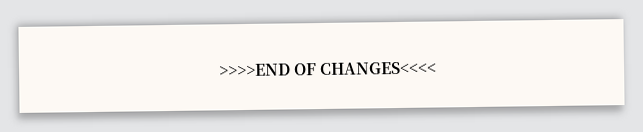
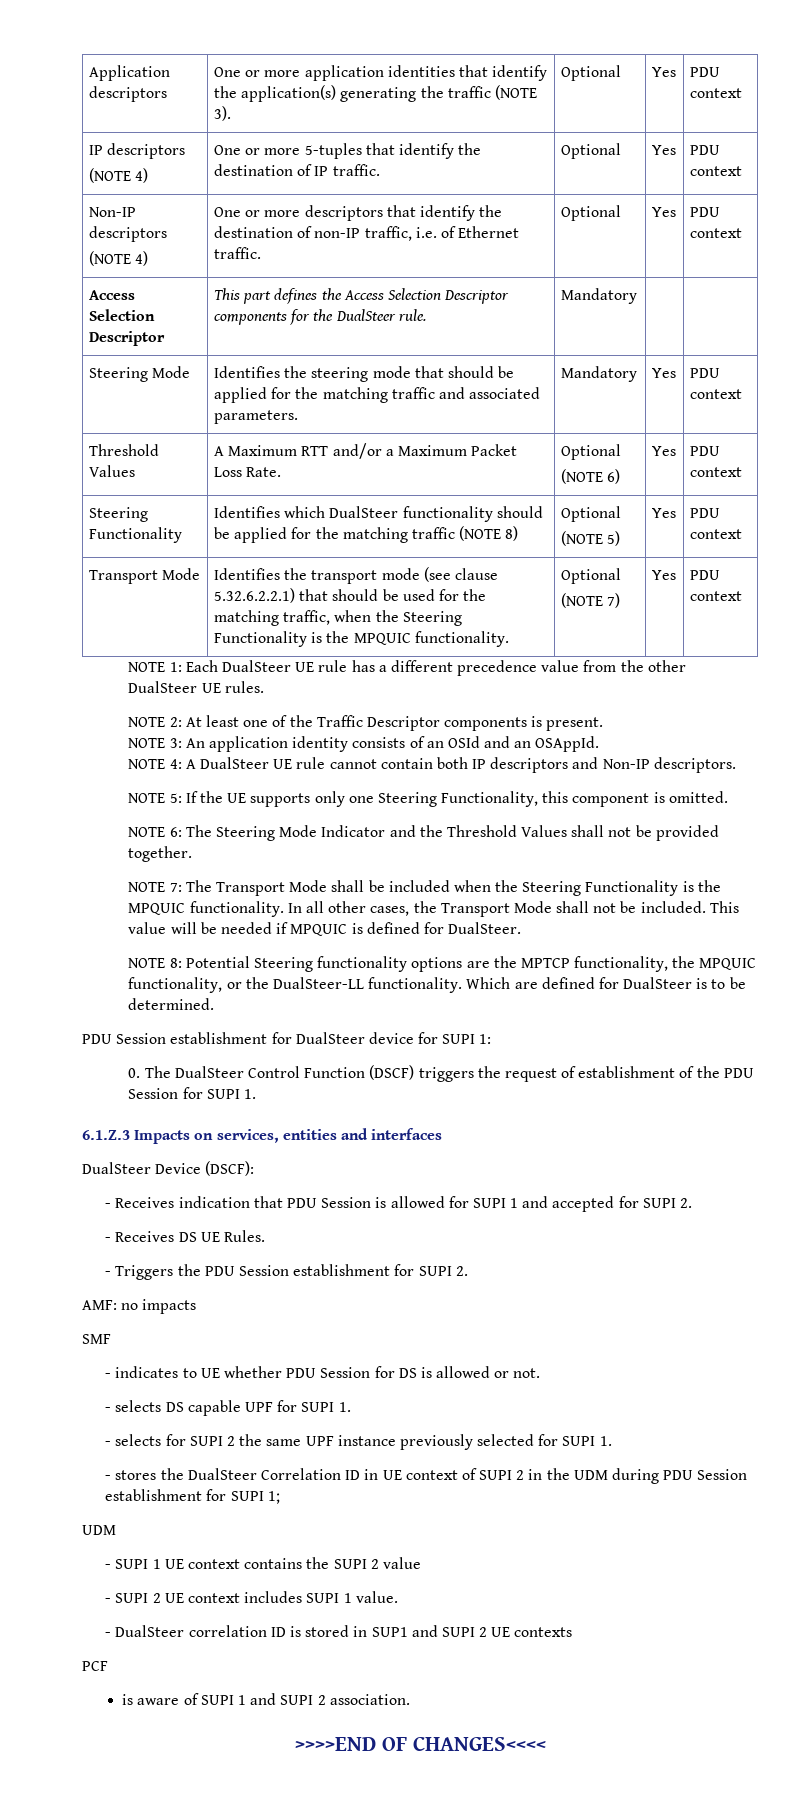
+ Application descriptors | One or more application identities that identify the application(s) generating the traffic (NOTE 3). | Optional | Yes | PDU context
+ IP descriptors
+ (NOTE 4) | One or more 5-tuples that identify the destination of IP traffic. | Optional | Yes | PDU context
+ Non-IP descriptors
+ (NOTE 4) | One or more descriptors that identify the destination of non-IP traffic, i.e. of Ethernet traffic. | Optional | Yes | PDU context
+ Access Selection Descriptor | This part defines the Access Selection Descriptor components for the DualSteer rule. | Mandatory | |
+ Steering Mode | Identifies the steering mode that should be applied for the matching traffic and associated parameters. | Mandatory | Yes | PDU context
+ Threshold Values | A Maximum RTT and/or a Maximum Packet Loss Rate. | Optional
+ (NOTE 6) | Yes | PDU context
+ Steering Functionality | Identifies which DualSteer functionality should be applied for the matching traffic (NOTE 8) | Optional
+ (NOTE 5) | Yes | PDU context
+ Transport Mode | Identifies the transport mode (see clause 5.32.6.2.2.1) that should be used for the matching traffic, when the Steering Functionality is the MPQUIC functionality. | Optional
+ (NOTE 7) | Yes | PDU context
+ NOTE 1: Each DualSteer UE rule has a different precedence value from the other DualSteer UE rules.
+ NOTE 2: At least one of the Traffic Descriptor components is present.
+ NOTE 3: An application identity consists of an OSId and an OSAppId.
+ NOTE 4: A DualSteer UE rule cannot contain both IP descriptors and Non-IP descriptors.
+ NOTE 5: If the UE supports only one Steering Functionality, this component is omitted.
+ NOTE 6: The Steering Mode Indicator and the Threshold Values shall not be provided together.
+ NOTE 7: The Transport Mode shall be included when the Steering Functionality is the MPQUIC functionality. In all other cases, the Transport Mode shall not be included. This value will be needed if MPQUIC is defined for DualSteer.
+ NOTE 8: Potential Steering functionality options are the MPTCP functionality, the MPQUIC functionality, or the DualSteer-LL functionality. Which are defined for DualSteer is to be determined.
+ PDU Session establishment for DualSteer device for SUPI 1:
+ 0. The DualSteer Control Function (DSCF) triggers the request of establishment of the PDU Session for SUPI 1.
+ 6.1.Z.3 Impacts on services, entities and interfaces
+ DualSteer Device (DSCF):
+ - Receives indication that PDU Session is allowed for SUPI 1 and accepted for SUPI 2.
+ - Receives DS UE Rules.
+ - Triggers the PDU Session establishment for SUPI 2.
+ AMF: no impacts
+ SMF
+ - indicates to UE whether PDU Session for DS is allowed or not.
+ - selects DS capable UPF for SUPI 1.
+ - selects for SUPI 2 the same UPF instance previously selected for SUPI 1.
+ - stores the DualSteer Correlation ID in UE context of SUPI 2 in the UDM during PDU Session establishment for SUPI 1;
+ UDM
+ - SUPI 1 UE context contains the SUPI 2 value
+ - SUPI 2 UE context includes SUPI 1 value.
+ - DualSteer correlation ID is stored in SUP1 and SUPI 2 UE contexts
+ PCF
+ is aware of SUPI 1 and SUPI 2 association.

